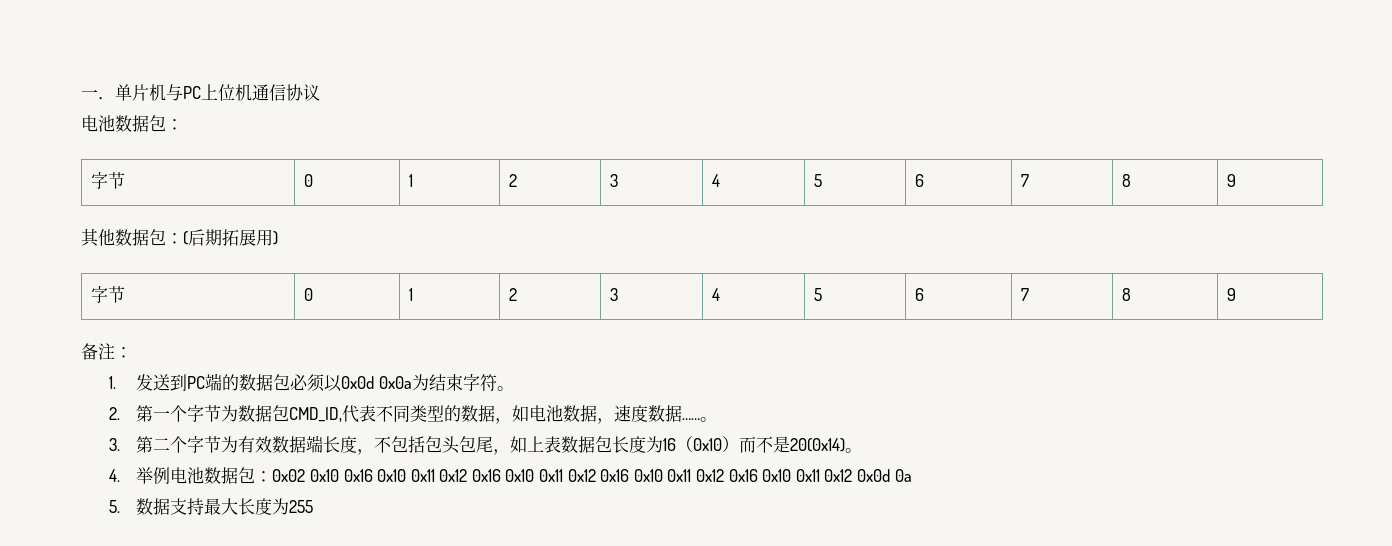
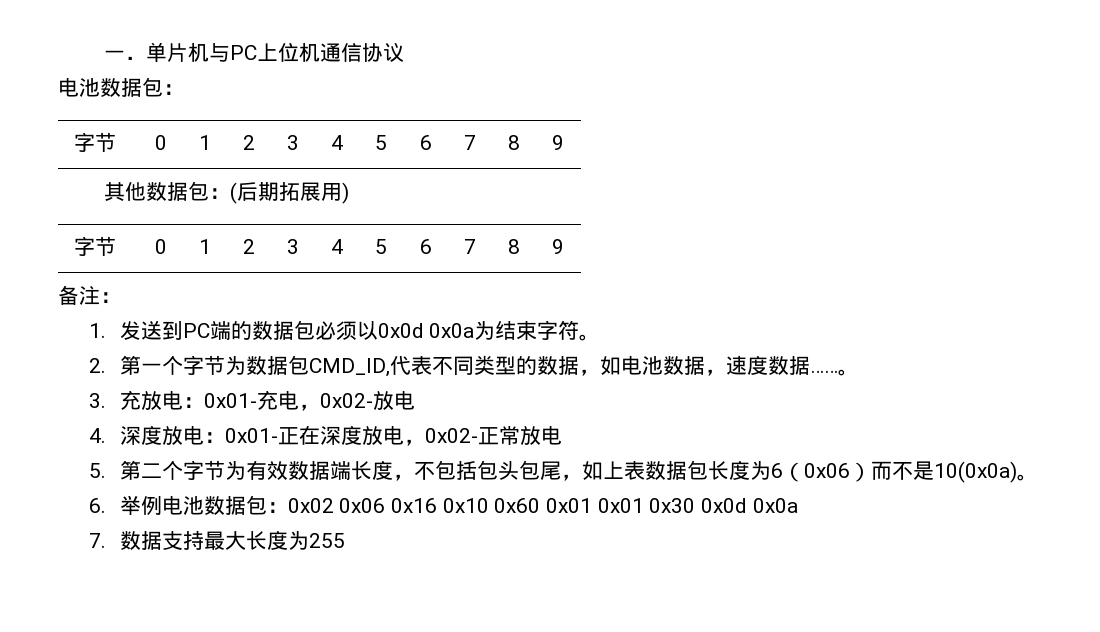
- 3.第二个字节为有效数据端长度，不包括包头包尾，如上表数据包长度为16（0x10）而不是20(0x14)。
- 4.举例电池数据包：0x02 0x10 0x16 0x10 0x11 0x12 0x16 0x10 0x11 0x12 0x16 0x10 0x11 0x12 0x16 0x10 0x11 0x12 0x0d 0a
- 5.数据支持最大长度为255
+ 3.充放电：0x01-充电，0x02-放电
+ 4.深度放电：0x01-正在深度放电，0x02-正常放电
+ 5.第二个字节为有效数据端长度，不包括包头包尾，如上表数据包长度为6（0x06）而不是10(0x0a)。
+ 6.举例电池数据包：0x02 0x06 0x16 0x10 0x60 0x01 0x01 0x30 0x0d 0x0a
+ 7.数据支持最大长度为255

